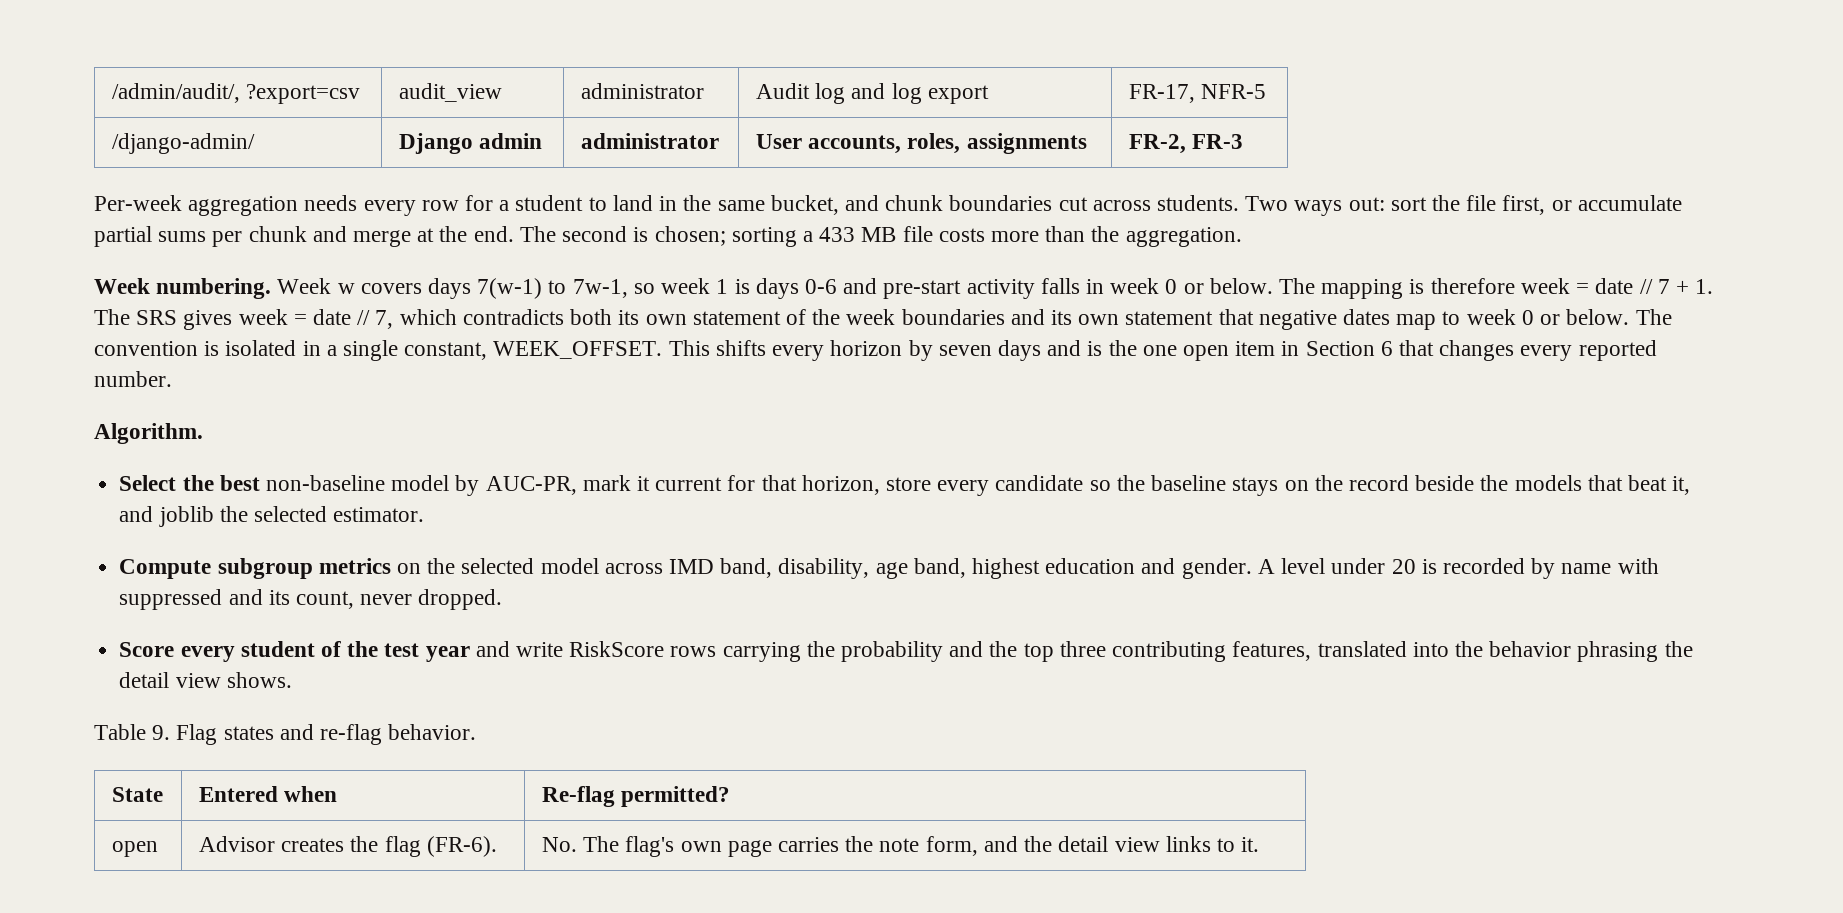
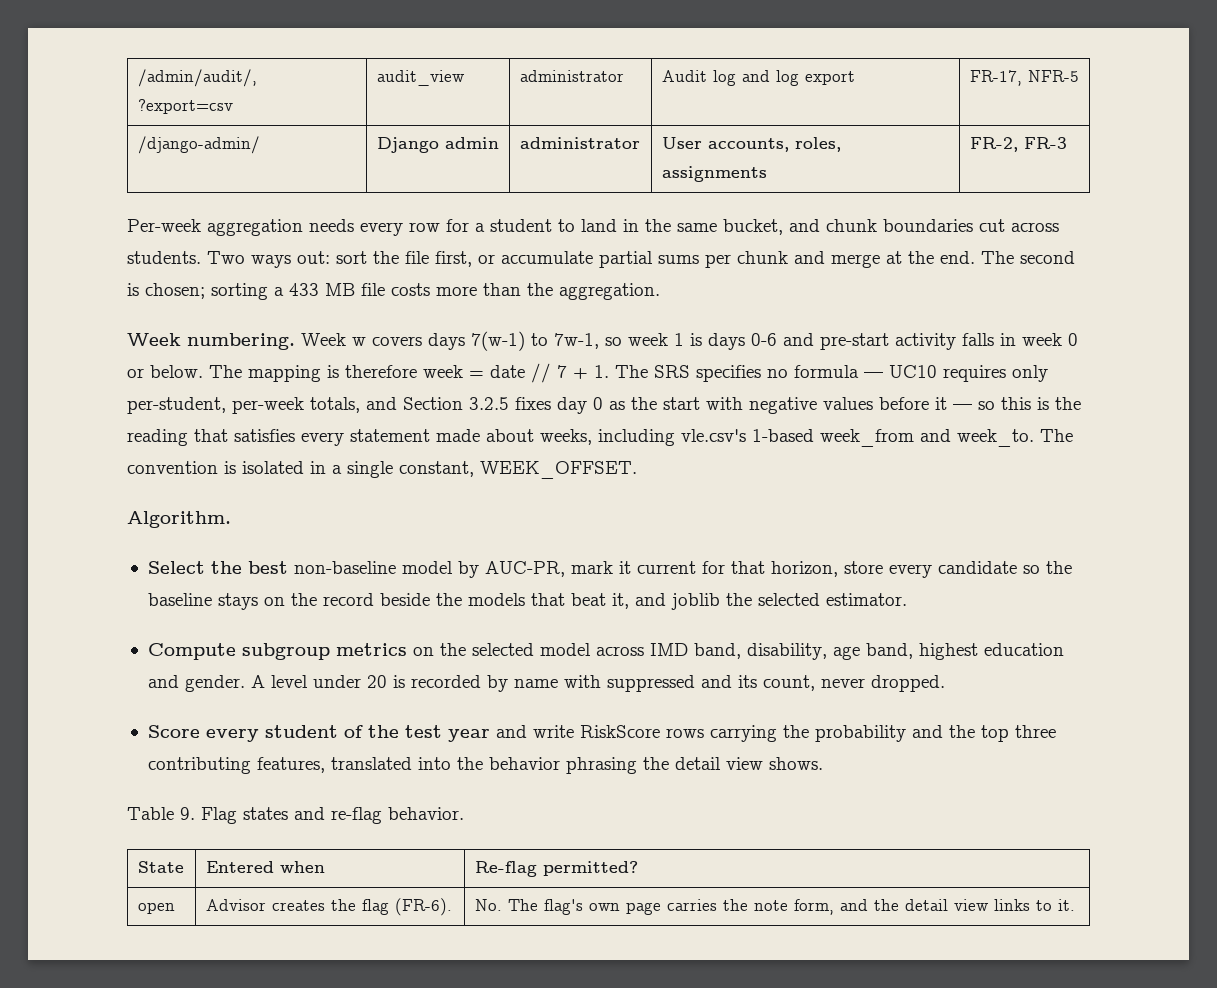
- The mapping is therefore week = date // 7 + 1. The SRS gives week = date // 7, which contradicts both its own statement of the week boundaries and its own statement that negative dates map to week 0 or below.
+ The mapping is therefore week = date // 7 + 1. The SRS specifies no formula — UC10 requires only per-student, per-week totals, and Section 3.2.5 fixes day 0 as the start with negative values before it — so this is the reading that satisfies every statement made about weeks, including vle.csv's 1-based week_from and week_to.
- This shifts every horizon by seven days and is the one open item in Section 6 that changes every reported number.

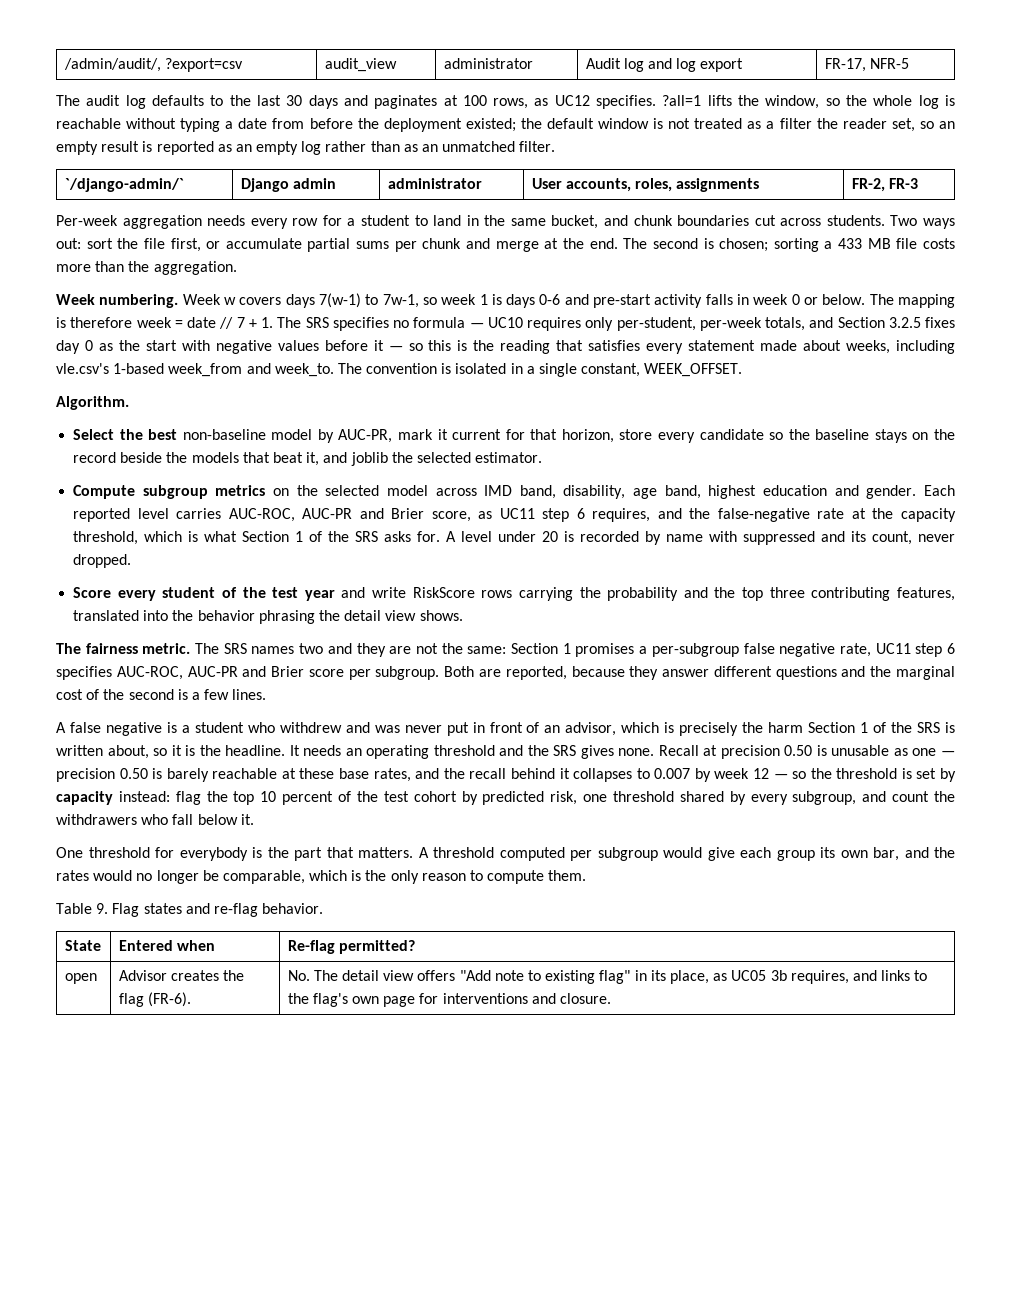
- /django-admin/ | Django admin | administrator | User accounts, roles, assignments | FR-2, FR-3
+ The audit log defaults to the last 30 days and paginates at 100 rows, as UC12 specifies. ?all=1 lifts the window, so the whole log is reachable without typing a date from before the deployment existed; the default window is not treated as a filter the reader set, so an empty result is reported as an empty log rather than as an unmatched filter.
+ `/django-admin/` | Django admin | administrator | User accounts, roles, assignments | FR-2, FR-3
+ Each reported level carries AUC-ROC, AUC-PR and Brier score, as UC11 step 6 requires, and the false-negative rate at the capacity threshold, which is what Section 1 of the SRS asks for.
+ The fairness metric. The SRS names two and they are not the same: Section 1 promises a per-subgroup false negative rate, UC11 step 6 specifies AUC-ROC, AUC-PR and Brier score per subgroup. Both are reported, because they answer different questions and the marginal cost of the second is a few lines.
+ A false negative is a student who withdrew and was never put in front of an advisor, which is precisely the harm Section 1 of the SRS is written about, so it is the headline. It needs an operating threshold and the SRS gives none. Recall at precision 0.50 is unusable as one — precision 0.50 is barely reachable at these base rates, and the recall behind it collapses to 0.007 by week 12 — so the threshold is set by capacity instead: flag the top 10 percent of the test cohort by predicted risk, one threshold shared by every subgroup, and count the withdrawers who fall below it.
+ One threshold for everybody is the part that matters. A threshold computed per subgroup would give each group its own bar, and the rates would no longer be comparable, which is the only reason to compute them.
- open | Advisor creates the flag (FR-6). | No. The flag's own page carries the note form, and the detail view links to it.
+ open | Advisor creates the flag (FR-6). | No. The detail view offers "Add note to existing flag" in its place, as UC05 3b requires, and links to the flag's own page for interventions and closure.

